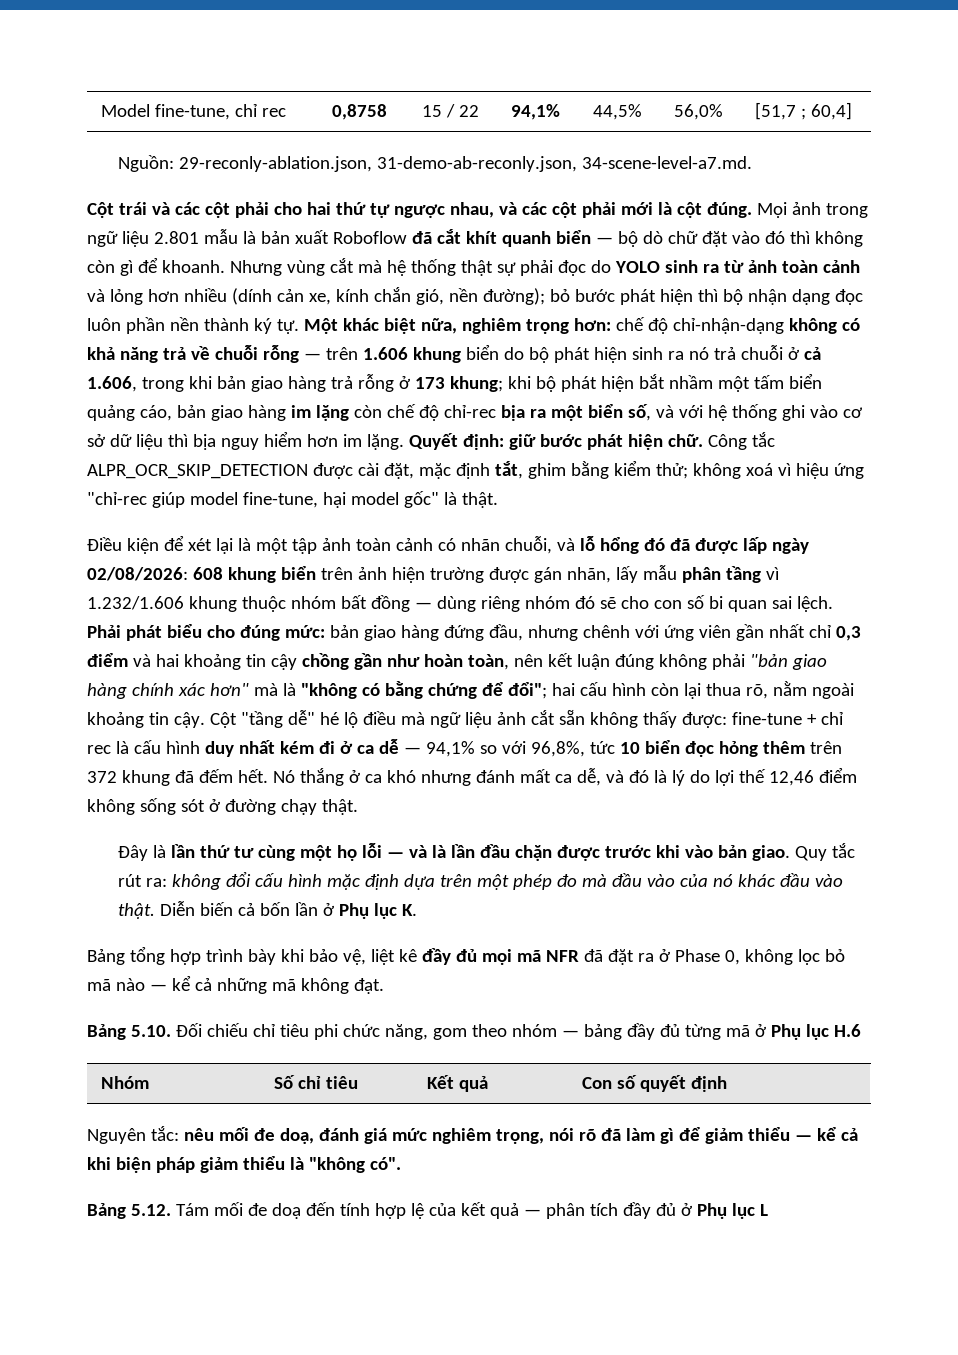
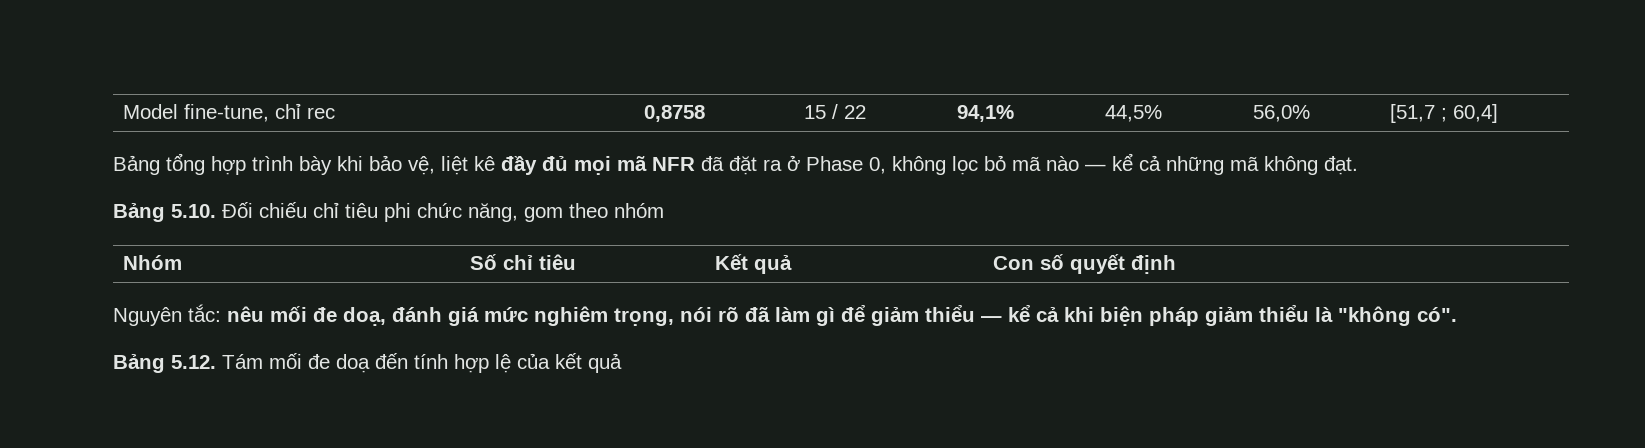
- Nguồn: 29-reconly-ablation.json, 31-demo-ab-reconly.json, 34-scene-level-a7.md.
- Cột trái và các cột phải cho hai thứ tự ngược nhau, và các cột phải mới là cột đúng. Mọi ảnh trong ngữ liệu 2.801 mẫu là bản xuất Roboflow đã cắt khít quanh biển — bộ dò chữ đặt vào đó thì không còn gì để khoanh. Nhưng vùng cắt mà hệ thống thật sự phải đọc do YOLO sinh ra từ ảnh toàn cảnh và lỏng hơn nhiều (dính cản xe, kính chắn gió, nền đường); bỏ bước phát hiện thì bộ nhận dạng đọc luôn phần nền thành ký tự. Một khác biệt nữa, nghiêm trọng hơn: chế độ chỉ-nhận-dạng không có khả năng trả về chuỗi rỗng — trên 1.606 khung biển do bộ phát hiện sinh ra nó trả chuỗi ở cả 1.606, trong khi bản giao hàng trả rỗng ở 173 khung; khi bộ phát hiện bắt nhầm một tấm biển quảng cáo, bản giao hàng im lặng còn chế độ chỉ-rec bịa ra một biển số, và với hệ thống ghi vào cơ sở dữ liệu thì bịa nguy hiểm hơn im lặng. Quyết định: giữ bước phát hiện chữ. Công tắc ALPR_OCR_SKIP_DETECTION được cài đặt, mặc định tắt, ghim bằng kiểm thử; không xoá vì hiệu ứng "chỉ-rec giúp model fine-tune, hại model gốc" là thật.
- Điều kiện để xét lại là một tập ảnh toàn cảnh có nhãn chuỗi, và lỗ hổng đó đã được lấp ngày 02/08/2026: 608 khung biển trên ảnh hiện trường được gán nhãn, lấy mẫu phân tầng vì 1.232/1.606 khung thuộc nhóm bất đồng — dùng riêng nhóm đó sẽ cho con số bi quan sai lệch. Phải phát biểu cho đúng mức: bản giao hàng đứng đầu, nhưng chênh với ứng viên gần nhất chỉ 0,3 điểm và hai khoảng tin cậy chồng gần như hoàn toàn, nên kết luận đúng không phải "bản giao hàng chính xác hơn" mà là "không có bằng chứng để đổi"; hai cấu hình còn lại thua rõ, nằm ngoài khoảng tin cậy. Cột "tầng dễ" hé lộ điều mà ngữ liệu ảnh cắt sẵn không thấy được: fine-tune + chỉ rec là cấu hình duy nhất kém đi ở ca dễ — 94,1% so với 96,8%, tức 10 biển đọc hỏng thêm trên 372 khung đã đếm hết. Nó thắng ở ca khó nhưng đánh mất ca dễ, và đó là lý do lợi thế 12,46 điểm không sống sót ở đường chạy thật.
- Đây là lần thứ tư cùng một họ lỗi — và là lần đầu chặn được trước khi vào bản giao. Quy tắc rút ra: không đổi cấu hình mặc định dựa trên một phép đo mà đầu vào của nó khác đầu vào thật. Diễn biến cả bốn lần ở Phụ lục K.
- Bảng 5.10. Đối chiếu chỉ tiêu phi chức năng, gom theo nhóm — bảng đầy đủ từng mã ở Phụ lục H.6
+ Bảng 5.10. Đối chiếu chỉ tiêu phi chức năng, gom theo nhóm
- Bảng 5.12. Tám mối đe doạ đến tính hợp lệ của kết quả — phân tích đầy đủ ở Phụ lục L
+ Bảng 5.12. Tám mối đe doạ đến tính hợp lệ của kết quả

